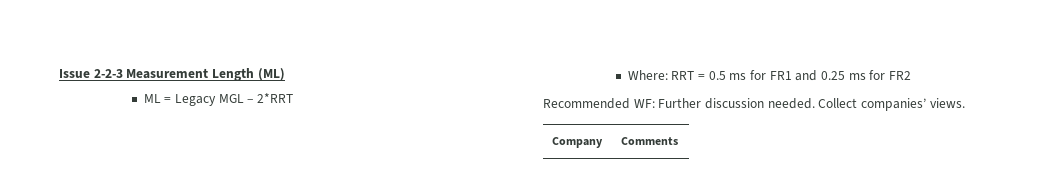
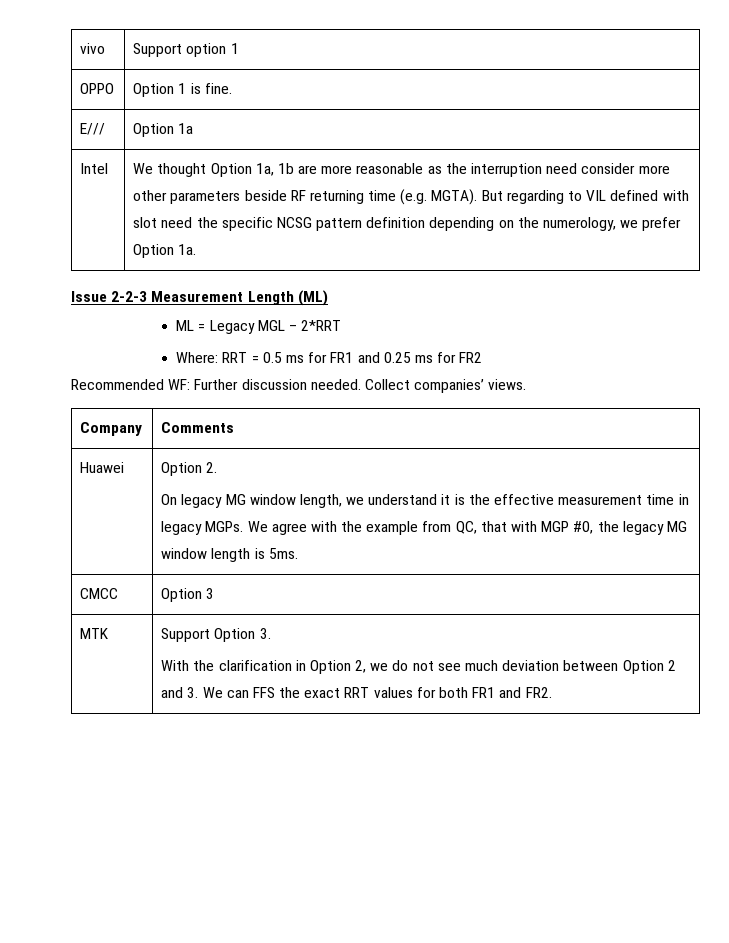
+ vivo | Support option 1
+ OPPO | Option 1 is fine.
+ E/// | Option 1a
+ Intel | We thought Option 1a, 1b are more reasonable as the interruption need consider more other parameters beside RF returning time (e.g. MGTA). But regarding to VIL defined with slot need the specific NCSG pattern definition depending on the numerology, we prefer Option 1a.
+ Huawei | Option 2.
+ On legacy MG window length, we understand it is the effective measurement time in legacy MGPs. We agree with the example from QC, that with MGP #0, the legacy MG window length is 5ms.
+ CMCC | Option 3
+ MTK | Support Option 3.
+ With the clarification in Option 2, we do not see much deviation between Option 2 and 3. We can FFS the exact RRT values for both FR1 and FR2.

